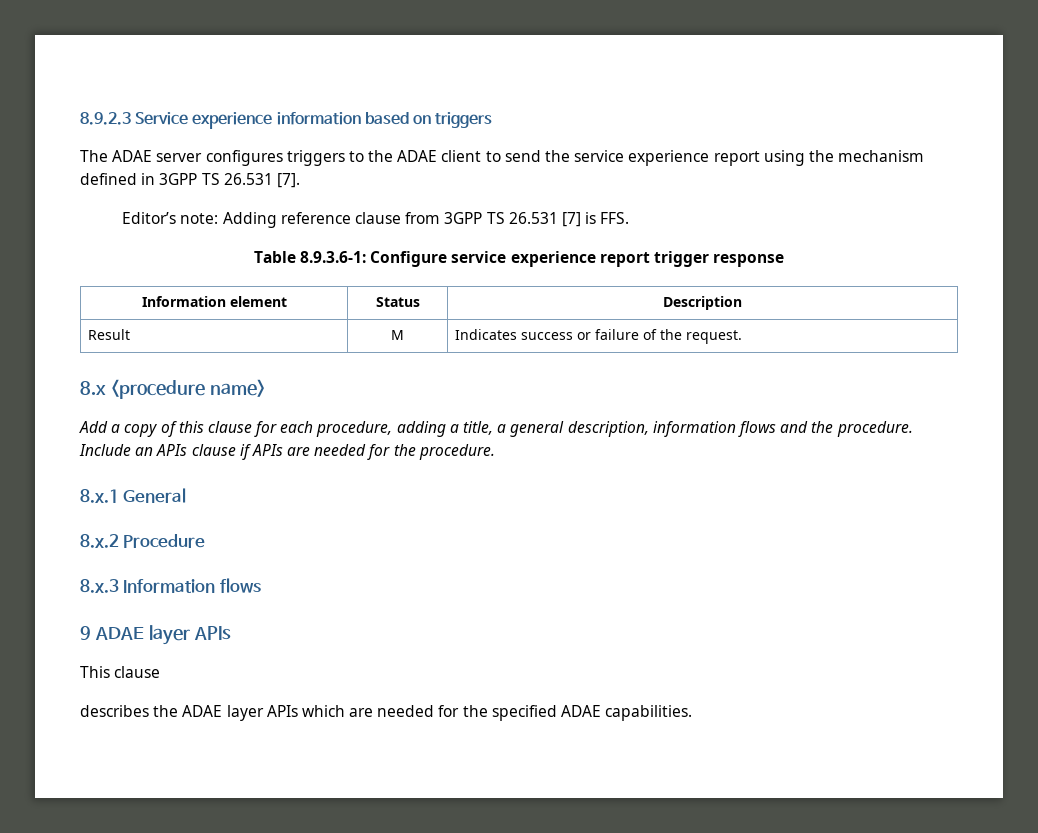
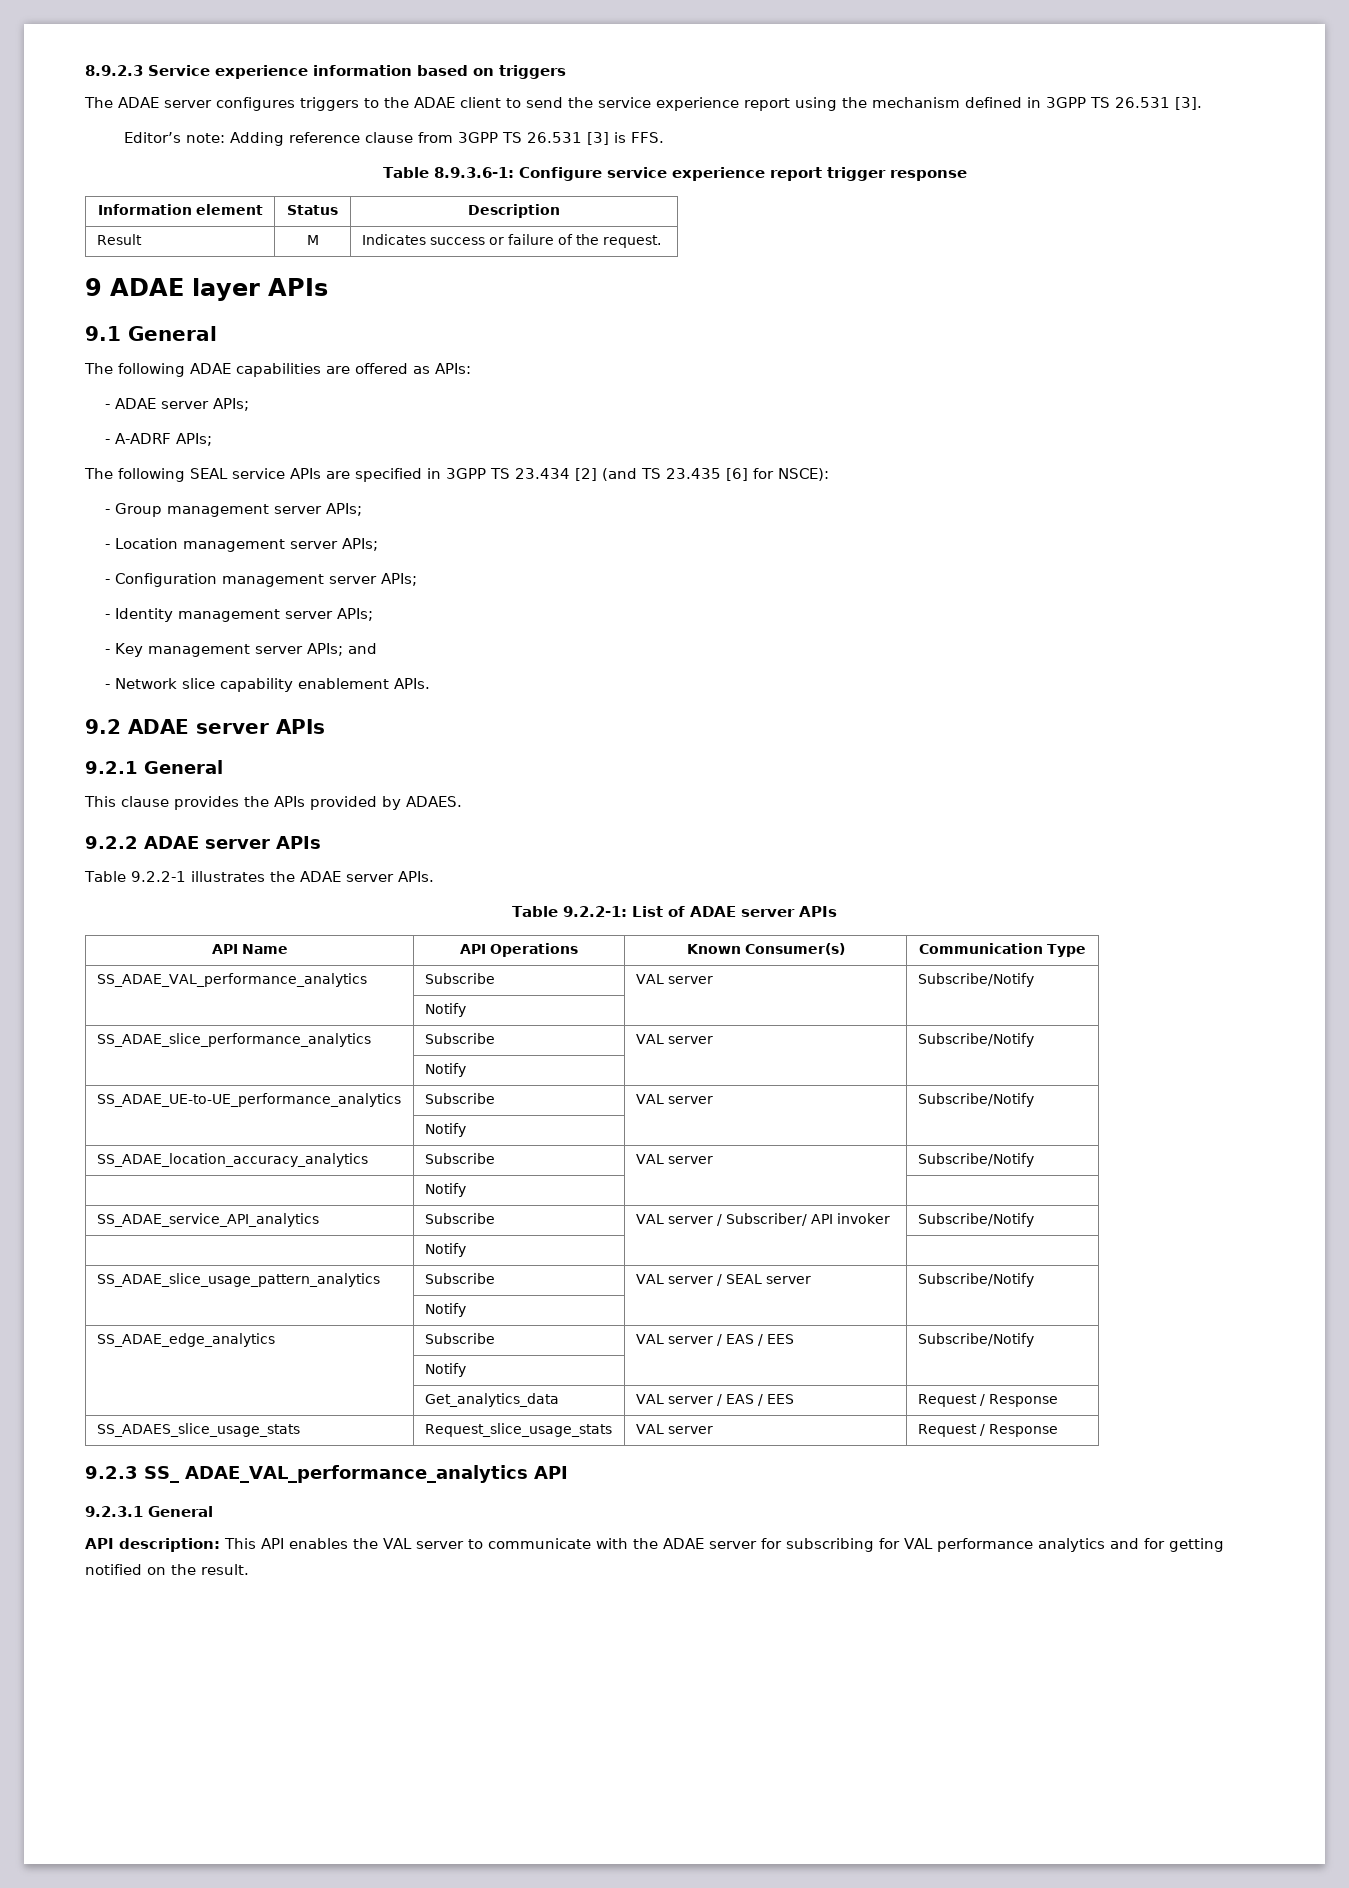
- The ADAE server configures triggers to the ADAE client to send the service experience report using the mechanism defined in 3GPP TS 26.531 [7].
+ The ADAE server configures triggers to the ADAE client to send the service experience report using the mechanism defined in 3GPP TS 26.531 [3].
- Editor’s note: Adding reference clause from 3GPP TS 26.531 [7] is FFS.
+ Editor’s note: Adding reference clause from 3GPP TS 26.531 [3] is FFS.
- 8.x <procedure name>
- Add a copy of this clause for each procedure, adding a title, a general description, information flows and the procedure. Include an APIs clause if APIs are needed for the procedure.
- 8.x.1 General
- 8.x.2 Procedure
- 8.x.3 Information flows
  9 ADAE layer APIs
- This clause
- describes the ADAE layer APIs which are needed for the specified ADAE capabilities.
+ 9.1 General
+ The following ADAE capabilities are offered as APIs:
+ - ADAE server APIs;
+ - A-ADRF APIs;
+ The following SEAL service APIs are specified in 3GPP TS 23.434 [2] (and TS 23.435 [6] for NSCE):
+ - Group management server APIs;
+ - Location management server APIs;
+ - Configuration management server APIs;
+ - Identity management server APIs;
+ - Key management server APIs; and
+ - Network slice capability enablement APIs.
+ 9.2 ADAE server APIs
+ 9.2.1 General
+ This clause provides the APIs provided by ADAES.
+ 9.2.2 ADAE server APIs
+ Table 9.2.2-1 illustrates the ADAE server APIs.
+ Table 9.2.2-1: List of ADAE server APIs
+ API Name | API Operations | Known Consumer(s) | Communication Type
+ SS_ADAE_VAL_performance_analytics | Subscribe | VAL server | Subscribe/Notify
+ | Notify | |
+ SS_ADAE_slice_performance_analytics | Subscribe | VAL server | Subscribe/Notify
+ | Notify | |
+ SS_ADAE_UE-to-UE_performance_analytics | Subscribe | VAL server | Subscribe/Notify
+ | Notify | |
+ SS_ADAE_location_accuracy_analytics | Subscribe | VAL server | Subscribe/Notify
+ | Notify | |
+ SS_ADAE_service_API_analytics | Subscribe | VAL server / Subscriber/ API invoker | Subscribe/Notify
+ | Notify | |
+ SS_ADAE_slice_usage_pattern_analytics | Subscribe | VAL server / SEAL server | Subscribe/Notify
+ | Notify | |
+ SS_ADAE_edge_analytics | Subscribe | VAL server / EAS / EES | Subscribe/Notify
+ | Notify | |
+ | Get_analytics_data | VAL server / EAS / EES | Request / Response
+ SS_ADAES_slice_usage_stats | Request_slice_usage_stats | VAL server | Request / Response
+ 9.2.3 SS_ ADAE_VAL_performance_analytics API
+ 9.2.3.1 General
+ API description: This API enables the VAL server to communicate with the ADAE server for subscribing for VAL performance analytics and for getting notified on the result.

